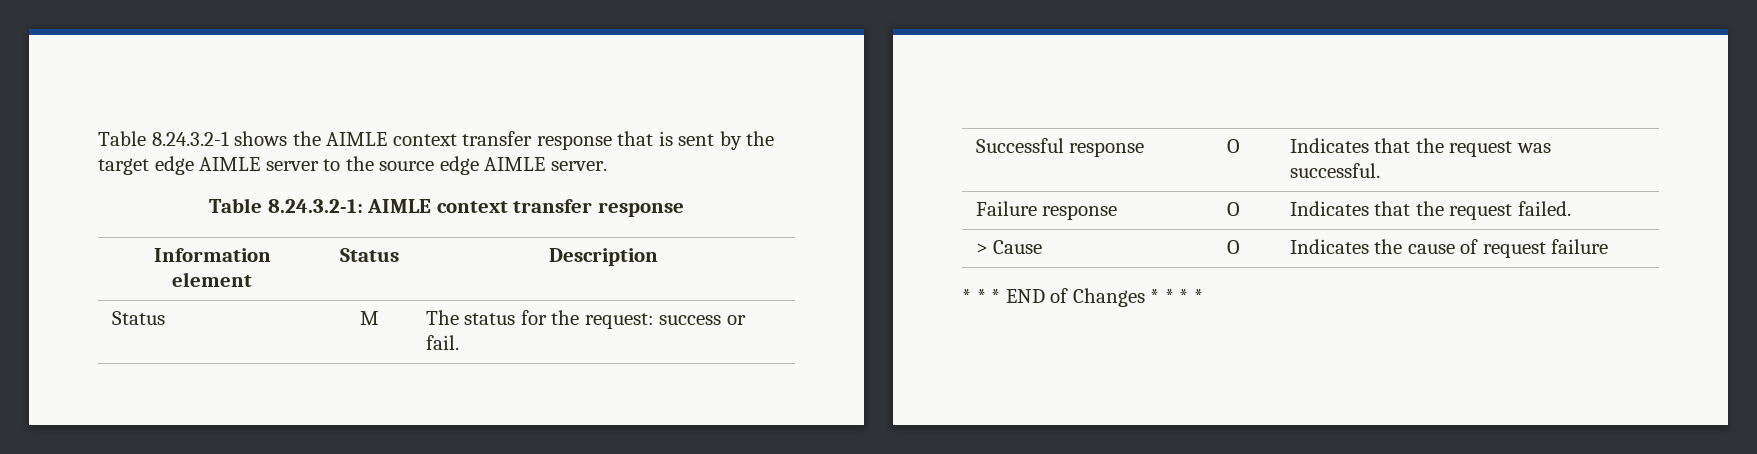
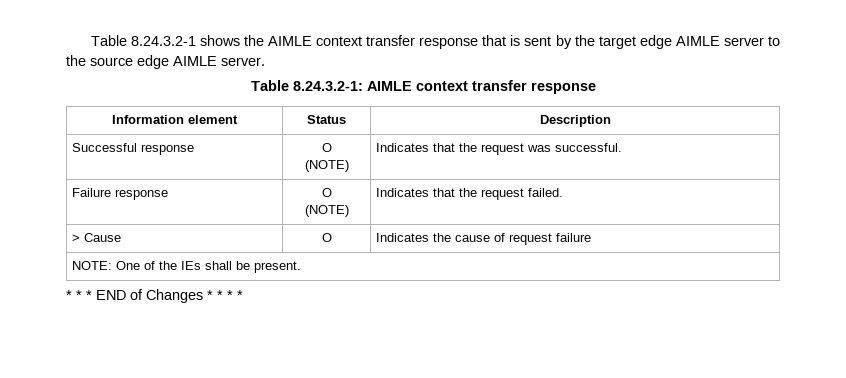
- Status | M | The status for the request: success or fail.
- Successful response | O | Indicates that the request was successful.
+ Successful response | O
+ (NOTE) | Indicates that the request was successful.
- Failure response | O | Indicates that the request failed.
+ Failure response | O
+ (NOTE) | Indicates that the request failed.
+ NOTE: One of the IEs shall be present.

